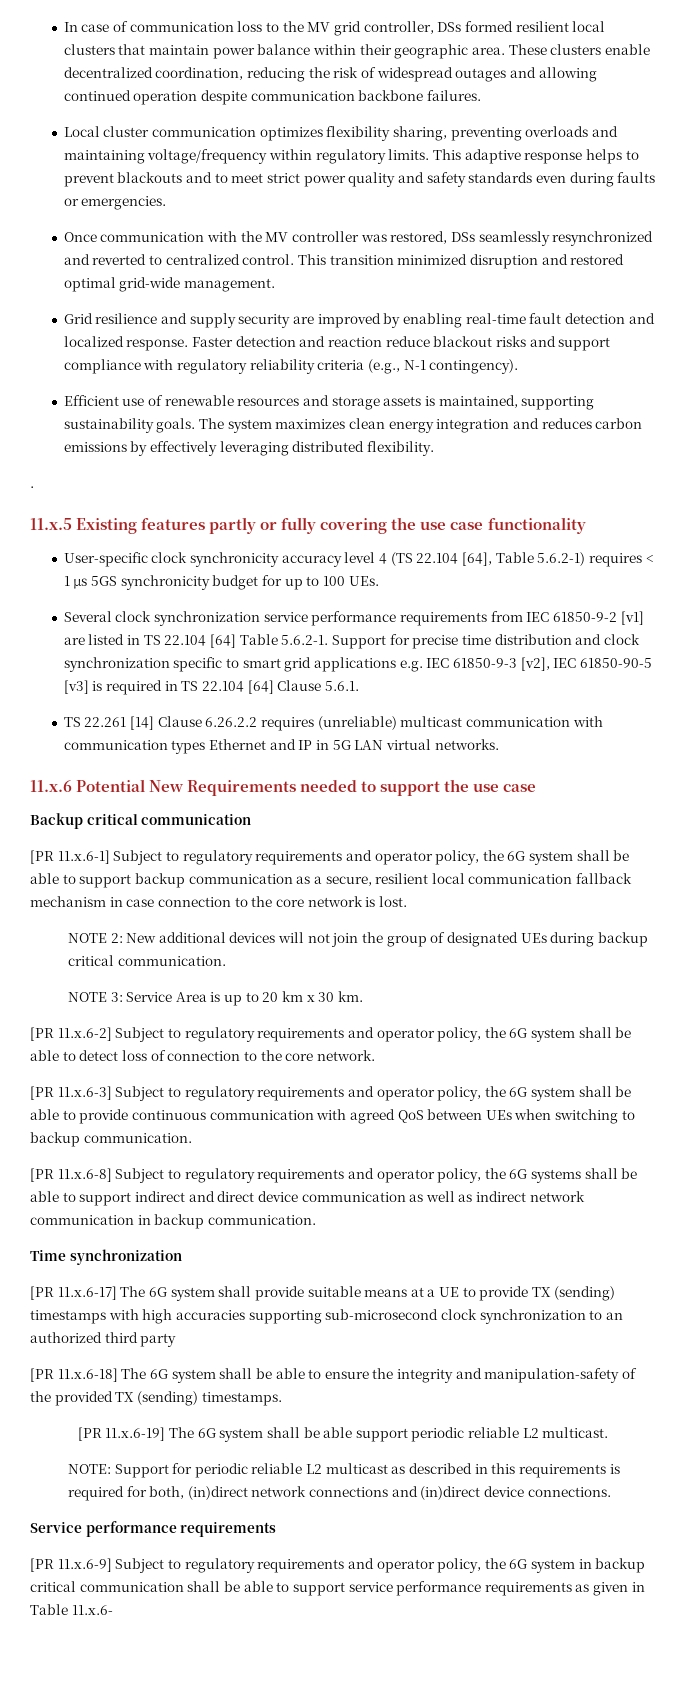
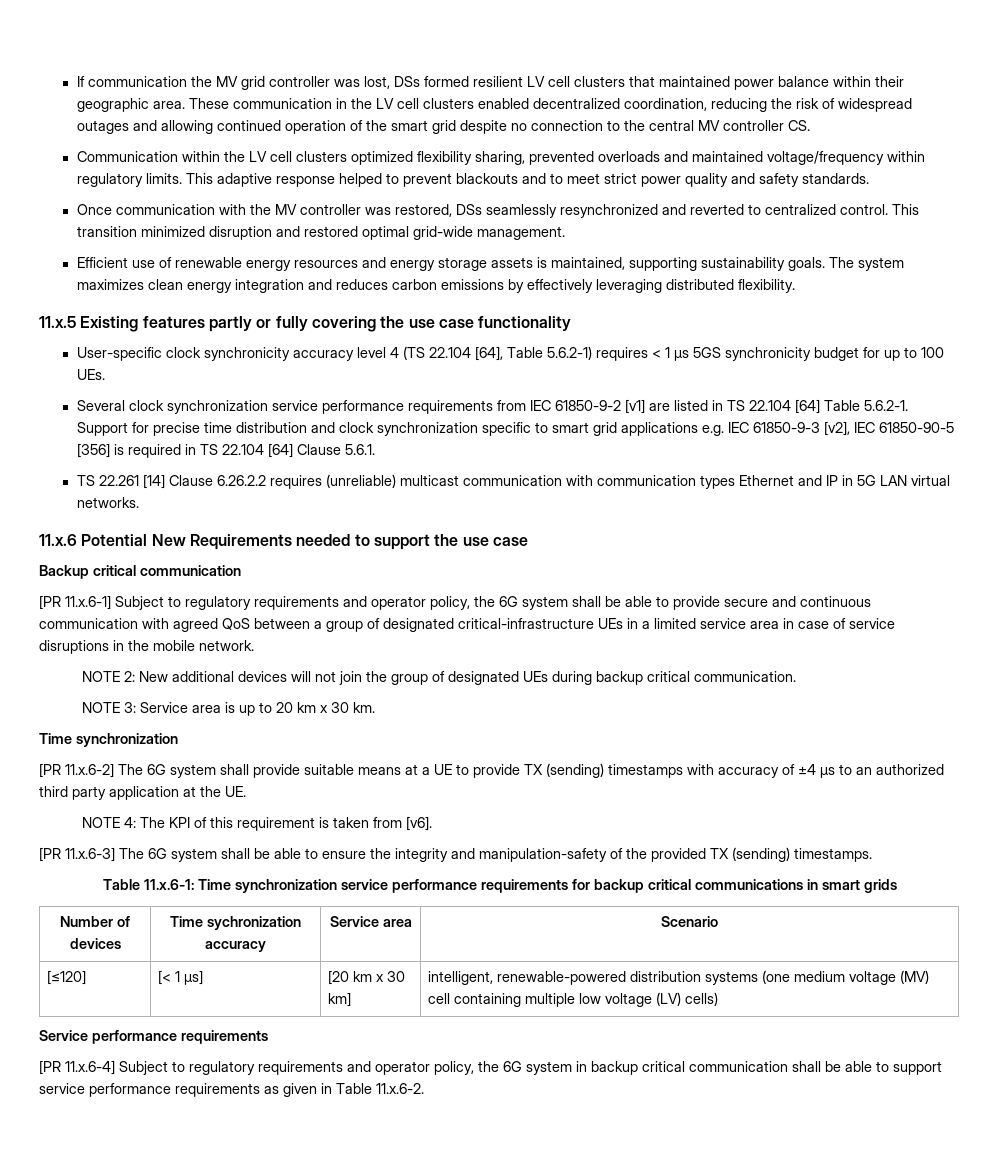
- In case of communication loss to the MV grid controller, DSs formed resilient local clusters that maintain power balance within their geographic area.
+ If communication the MV grid controller was lost, DSs formed resilient LV cell clusters that maintained power balance within their geographic area.
- These clusters enable decentralized coordination, reducing the risk of widespread outages and allowing continued operation despite communication backbone failures.
- Local cluster communication optimizes flexibility sharing, preventing overloads and maintaining voltage/frequency within regulatory limits.
+ These communication in the LV cell clusters enabled decentralized coordination, reducing the risk of widespread outages and allowing continued operation of the smart grid despite no connection to the central MV controller CS.
+ Communication within the LV cell clusters optimized flexibility sharing, prevented overloads and maintained voltage/frequency within regulatory limits.
- This adaptive response helps to prevent blackouts and to meet strict power quality and safety standards even during faults or emergencies.
+ This adaptive response helped to prevent blackouts and to meet strict power quality and safety standards.
- Grid resilience and supply security are improved by enabling real-time fault detection and localized response. Faster detection and reaction reduce blackout risks and support compliance with regulatory reliability criteria (e.g., N-1 contingency).
- Efficient use of renewable resources and storage assets is maintained, supporting sustainability goals.
+ Efficient use of renewable energy resources and energy storage assets is maintained, supporting sustainability goals.
- .
- Several clock synchronization service performance requirements from IEC 61850-9-2 [v1] are listed in TS 22.104 [64] Table 5.6.2-1. Support for precise time distribution and clock synchronization specific to smart grid applications e.g. IEC 61850-9-3 [v2], IEC 61850-90-5 [v3] is required in TS 22.104 [64] Clause 5.6.1.
+ Several clock synchronization service performance requirements from IEC 61850-9-2 [v1] are listed in TS 22.104 [64] Table 5.6.2-1. Support for precise time distribution and clock synchronization specific to smart grid applications e.g. IEC 61850-9-3 [v2], IEC 61850-90-5 [356] is required in TS 22.104 [64] Clause 5.6.1.
- [PR 11.x.6-1] Subject to regulatory requirements and operator policy, the 6G system shall be able to support backup communication as a secure, resilient local communication fallback mechanism in case connection to the core network is lost.
+ [PR 11.x.6-1] Subject to regulatory requirements and operator policy, the 6G system shall be able to provide secure and continuous communication with agreed QoS between a group of designated critical-infrastructure UEs in a limited service area in case of service disruptions in the mobile network.
- NOTE 3: Service Area is up to 20 km x 30 km.
+ NOTE 3: Service area is up to 20 km x 30 km.
- [PR 11.x.6-2] Subject to regulatory requirements and operator policy, the 6G system shall be able to detect loss of connection to the core network.
- [PR 11.x.6-3] Subject to regulatory requirements and operator policy, the 6G system shall be able to provide continuous communication with agreed QoS between UEs when switching to backup communication.
- [PR 11.x.6-8] Subject to regulatory requirements and operator policy, the 6G systems shall be able to support indirect and direct device communication as well as indirect network communication in backup communication.
- [PR 11.x.6-17] The 6G system shall provide suitable means at a UE to provide TX (sending) timestamps with high accuracies supporting sub-microsecond clock synchronization to an authorized third party
- [PR 11.x.6-18] The 6G system shall be able to ensure the integrity and manipulation-safety of the provided TX (sending) timestamps.
+ [PR 11.x.6-2] The 6G system shall provide suitable means at a UE to provide TX (sending) timestamps with accuracy of ±4 µs to an authorized third party application at the UE.
+ NOTE 4: The KPI of this requirement is taken from [v6].
+ [PR 11.x.6-3] The 6G system shall be able to ensure the integrity and manipulation-safety of the provided TX (sending) timestamps.
- [PR 11.x.6-19] The 6G system shall be able support periodic reliable L2 multicast.
- NOTE: Support for periodic reliable L2 multicast as described in this requirements is required for both, (in)direct network connections and (in)direct device connections.
+ Table 11.x.6-1: Time synchronization service performance requirements for backup critical communications in smart grids
+ Number of devices | Time sychronization accuracy | Service area | Scenario
+ [≤120] | [< 1 µs] | [20 km x 30 km] | intelligent, renewable-powered distribution systems (one medium voltage (MV) cell containing multiple low voltage (LV) cells)
- [PR 11.x.6-9] Subject to regulatory requirements and operator policy, the 6G system in backup critical communication shall be able to support service performance requirements as given in Table 11.x.6-
+ [PR 11.x.6-4] Subject to regulatory requirements and operator policy, the 6G system in backup critical communication shall be able to support service performance requirements as given in Table 11.x.6-2.

